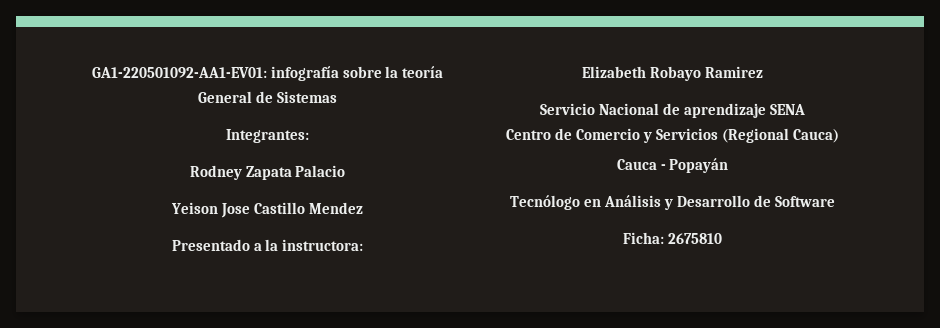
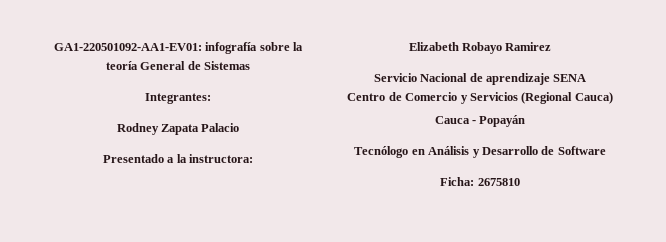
- Yeison Jose Castillo Mendez

